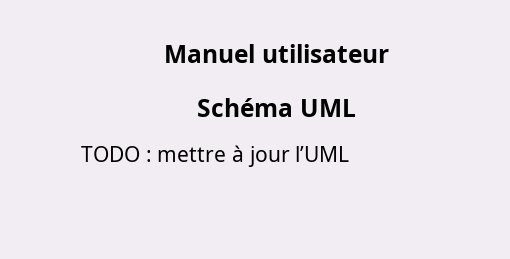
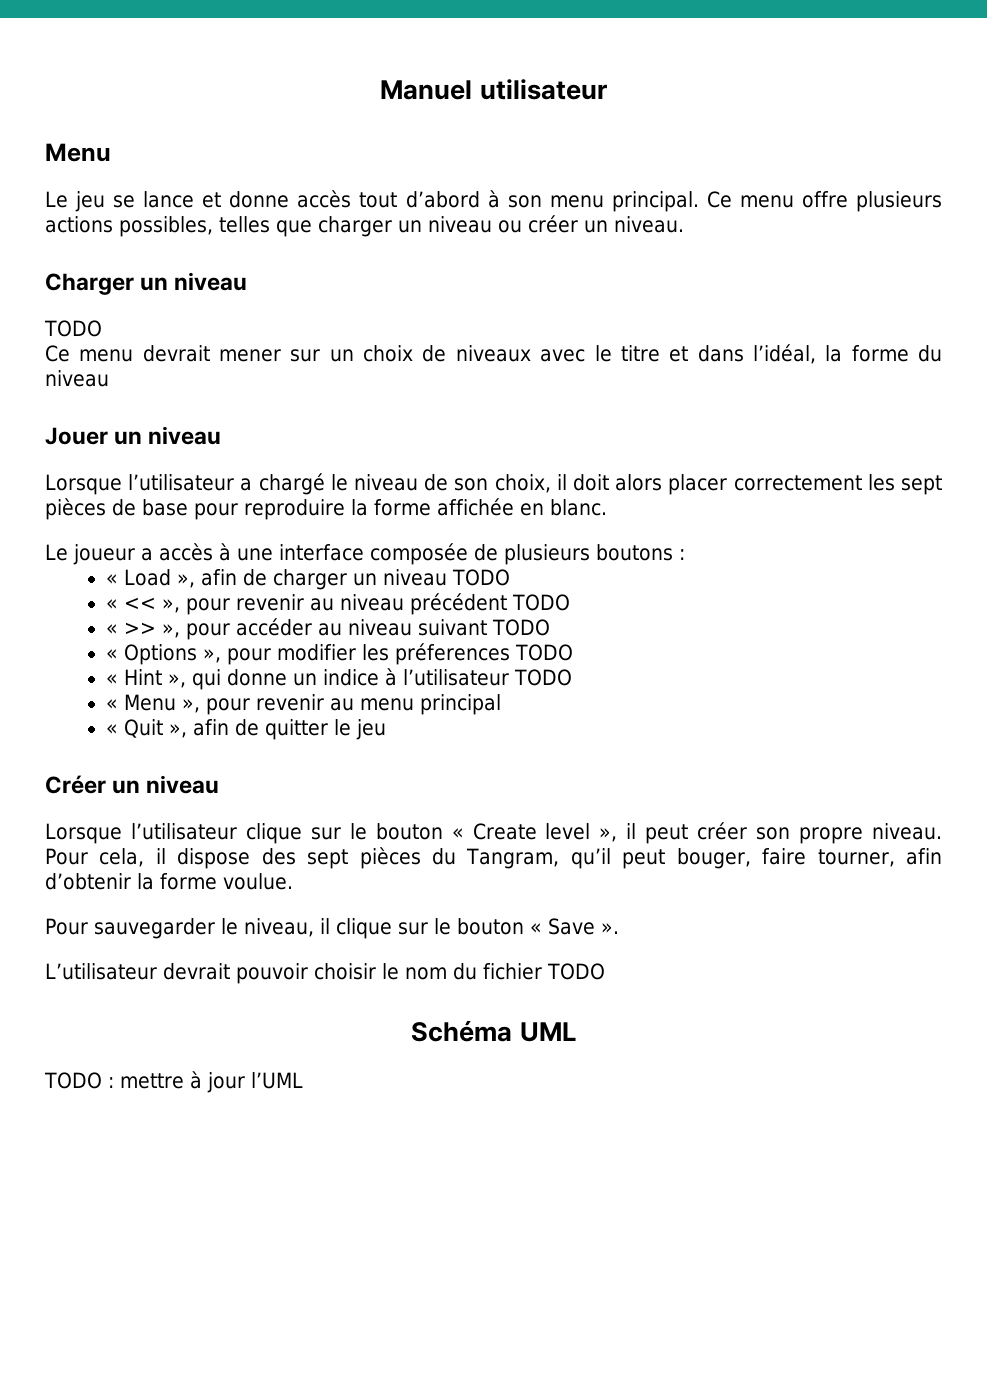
  Manuel utilisateur
+ Menu
+ Le jeu se lance et donne accès tout d’abord à son menu principal. Ce menu offre plusieurs actions possibles, telles que charger un niveau ou créer un niveau.
+ Charger un niveau
+ TODO
+ Ce menu devrait mener sur un choix de niveaux avec le titre et dans l’idéal, la forme du niveau
+ Jouer un niveau
+ Lorsque l’utilisateur a chargé le niveau de son choix, il doit alors placer correctement les sept pièces de base pour reproduire la forme affichée en blanc.
+ Le joueur a accès à une interface composée de plusieurs boutons :
+ « Load », afin de charger un niveau TODO
+ « << », pour revenir au niveau précédent TODO
+ « >> », pour accéder au niveau suivant TODO
+ « Options », pour modifier les préferences TODO
+ « Hint », qui donne un indice à l’utilisateur TODO
+ « Menu », pour revenir au menu principal
+ « Quit », afin de quitter le jeu
+ Créer un niveau
+ Lorsque l’utilisateur clique sur le bouton « Create level », il peut créer son propre niveau. Pour cela, il dispose des sept pièces du Tangram, qu’il peut bouger, faire tourner, afin d’obtenir la forme voulue.
+ Pour sauvegarder le niveau, il clique sur le bouton « Save ».
+ L’utilisateur devrait pouvoir choisir le nom du fichier TODO

